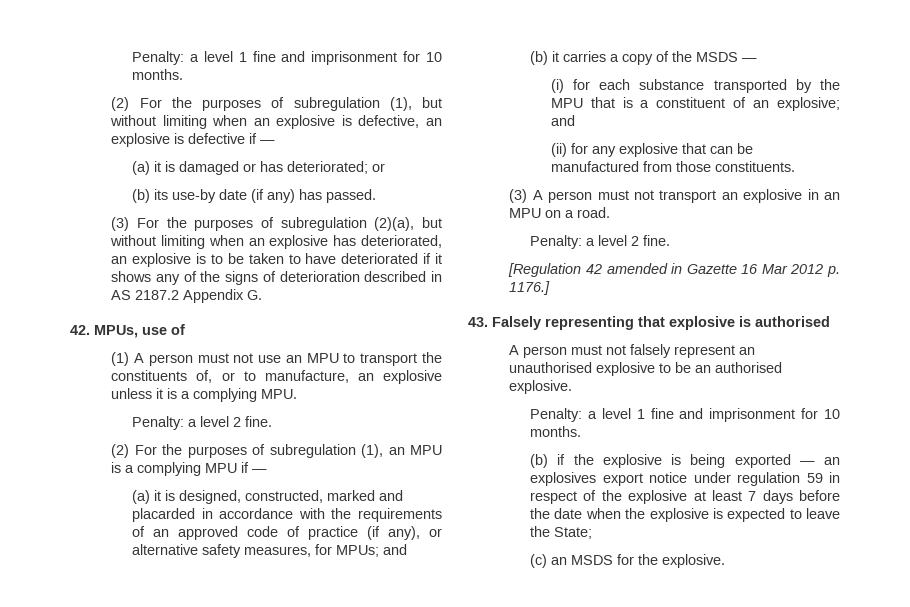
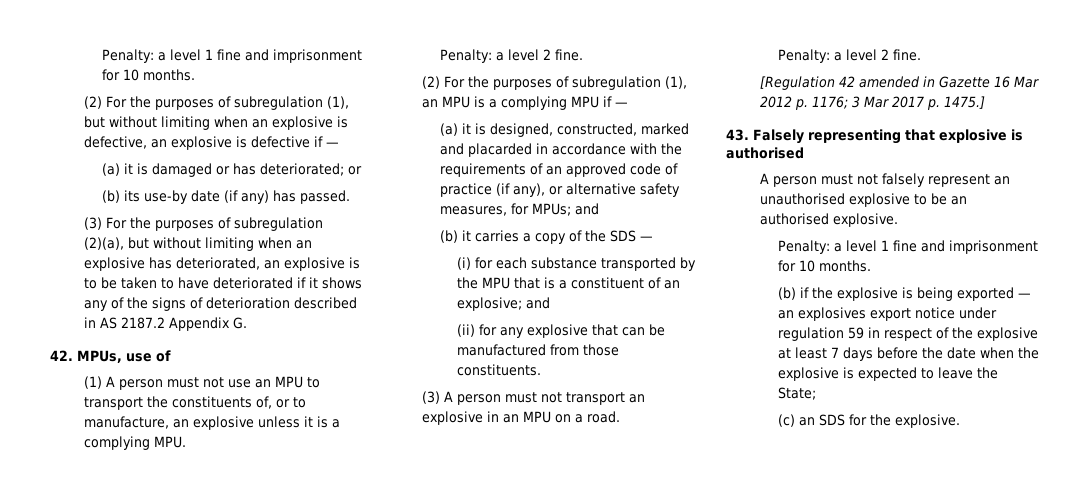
- (b) it carries a copy of the MSDS —
+ (b) it carries a copy of the SDS —
- [Regulation 42 amended in Gazette 16 Mar 2012 p. 1176.]
+ [Regulation 42 amended in Gazette 16 Mar 2012 p. 1176; 3 Mar 2017 p. 1475.]
- (c) an MSDS for the explosive.
+ (c) an SDS for the explosive.

